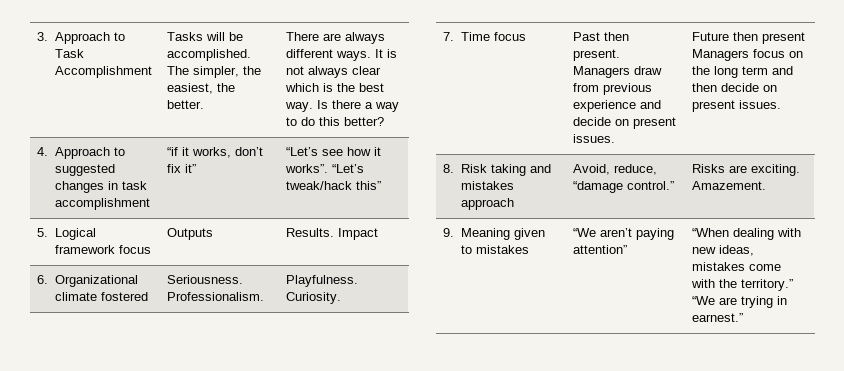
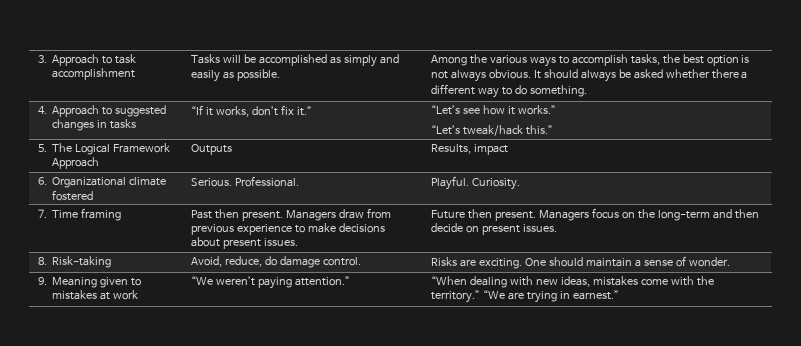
- 3. Approach to Task Accomplishment
+ 3. Approach to task accomplishment
- Tasks will be accomplished. The simpler, the easiest, the better. | There are always different ways. It is not always clear which is the best way. Is there a way to do this better?
+ Tasks will be accomplished as simply and easily as possible. | Among the various ways to accomplish tasks, the best option is not always obvious. It should always be asked whether there a different way to do something.
- 4. Approach to suggested changes in task accomplishment | “if it works, don’t fix it” | “Let’s see how it works”. “Let’s tweak/hack this”
+ 4. Approach to suggested changes in tasks | “If it works, don’t fix it.” | “Let’s see how it works.”
+ “Let’s tweak/hack this.”
- 5. Logical framework focus | Outputs | Results. Impact
+ 5. The Logical Framework Approach | Outputs | Results, impact
- 6. Organizational climate fostered | Seriousness. Professionalism. | Playfulness. Curiosity.
+ 6. Organizational climate fostered | Serious. Professional. | Playful. Curiosity.
- 7. Time focus | Past then present. Managers draw from previous experience and decide on present issues. | Future then present Managers focus on the long term and then decide on present issues.
+ 7. Time framing | Past then present. Managers draw from previous experience to make decisions about present issues. | Future then present. Managers focus on the long-term and then decide on present issues.
- 8. Risk taking and mistakes approach | Avoid, reduce, “damage control.” | Risks are exciting. Amazement.
+ 8. Risk-taking | Avoid, reduce, do damage control. | Risks are exciting. One should maintain a sense of wonder.
- 9. Meaning given to mistakes | “We aren’t paying attention” | “When dealing with new ideas, mistakes come with the territory.” “We are trying in earnest.”
+ 9. Meaning given to mistakes at work | “We weren’t paying attention.” | “When dealing with new ideas, mistakes come with the territory.” “We are trying in earnest.”

